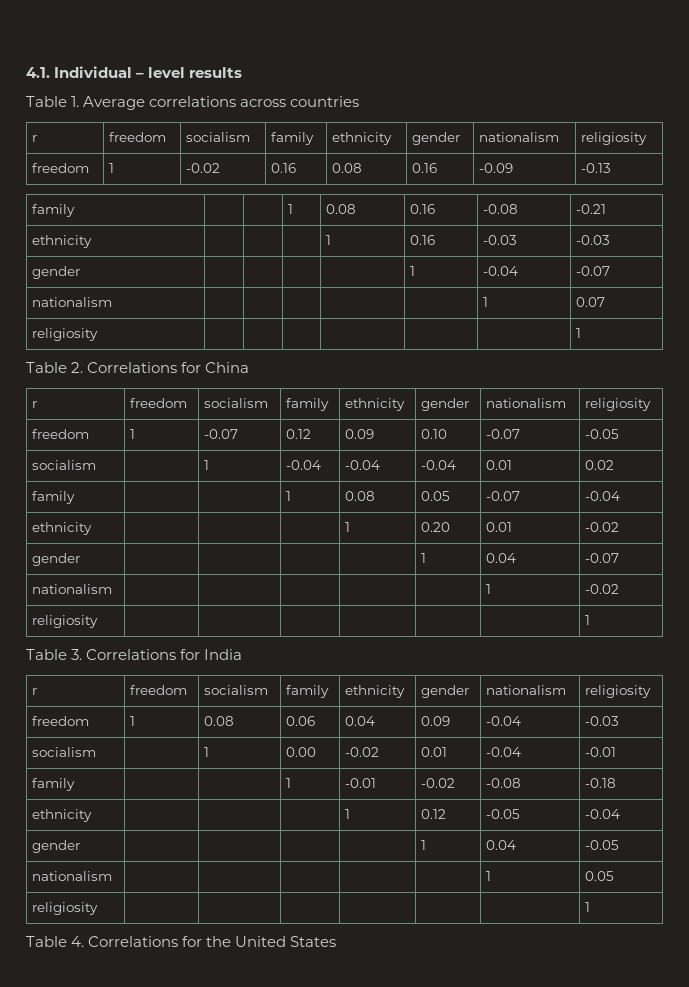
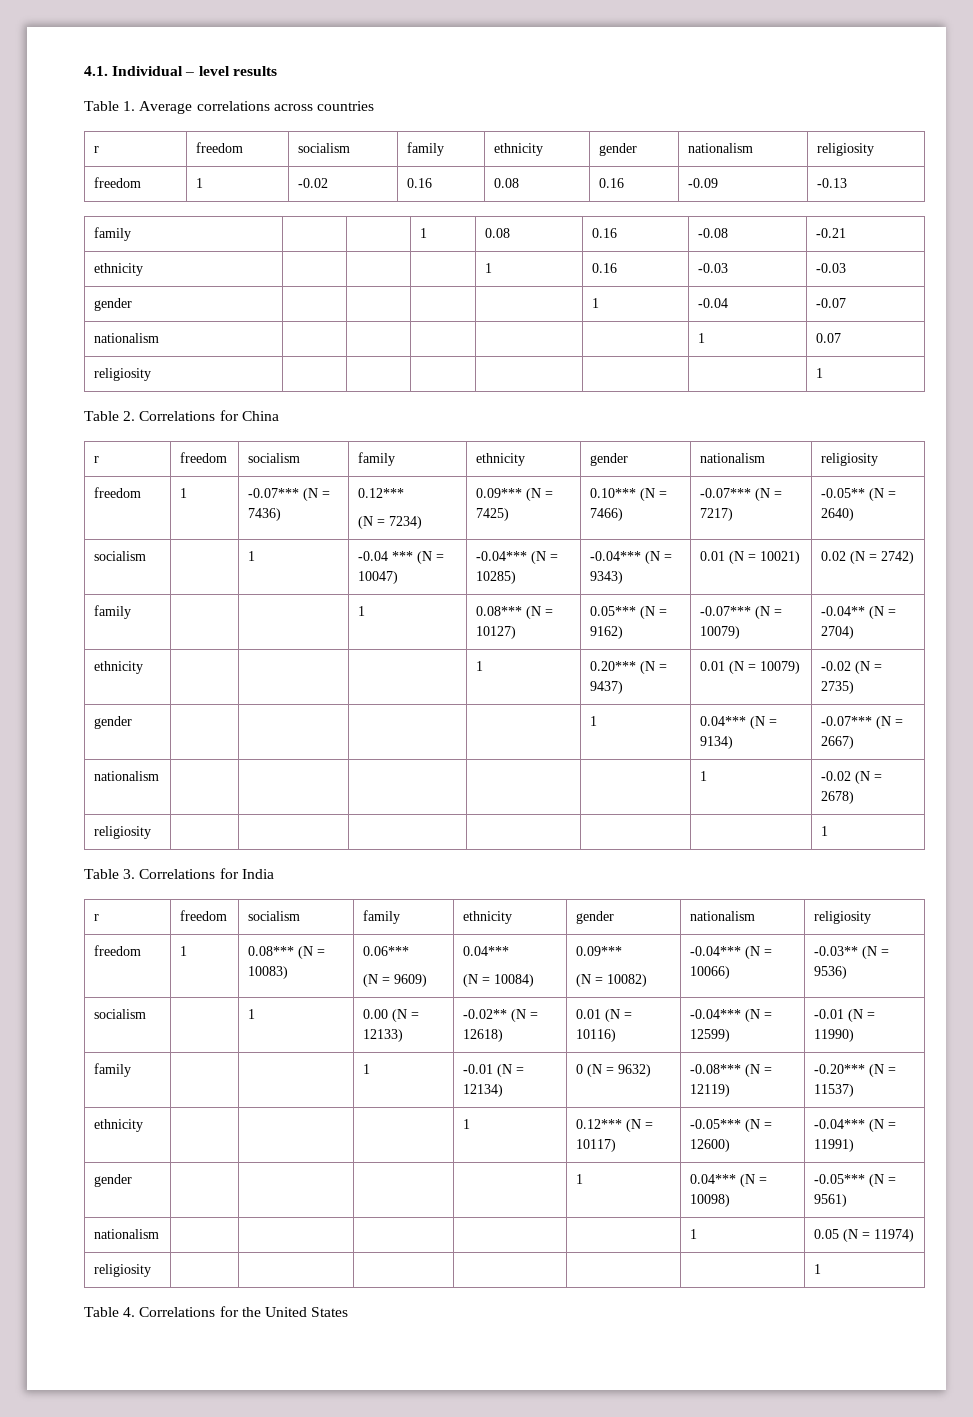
- freedom | 1 | -0.07 | 0.12 | 0.09 | 0.10 | -0.07 | -0.05
- socialism | | 1 | -0.04 | -0.04 | -0.04 | 0.01 | 0.02
- family | | | 1 | 0.08 | 0.05 | -0.07 | -0.04
- ethnicity | | | | 1 | 0.20 | 0.01 | -0.02
- gender | | | | | 1 | 0.04 | -0.07
+ freedom | 1 | -0.07*** (N = 7436) | 0.12***
+ (N = 7234) | 0.09*** (N = 7425) | 0.10*** (N = 7466) | -0.07*** (N = 7217) | -0.05** (N = 2640)
+ socialism | | 1 | -0.04 *** (N = 10047) | -0.04*** (N = 10285) | -0.04*** (N = 9343) | 0.01 (N = 10021) | 0.02 (N = 2742)
+ family | | | 1 | 0.08*** (N = 10127) | 0.05*** (N = 9162) | -0.07*** (N = 10079) | -0.04** (N = 2704)
+ ethnicity | | | | 1 | 0.20*** (N = 9437) | 0.01 (N = 10079) | -0.02 (N = 2735)
+ gender | | | | | 1 | 0.04*** (N = 9134) | -0.07*** (N = 2667)
- nationalism | | | | | | 1 | -0.02
+ nationalism | | | | | | 1 | -0.02 (N = 2678)
- freedom | 1 | 0.08 | 0.06 | 0.04 | 0.09 | -0.04 | -0.03
- socialism | | 1 | 0.00 | -0.02 | 0.01 | -0.04 | -0.01
- family | | | 1 | -0.01 | -0.02 | -0.08 | -0.18
- ethnicity | | | | 1 | 0.12 | -0.05 | -0.04
- gender | | | | | 1 | 0.04 | -0.05
+ freedom | 1 | 0.08*** (N = 10083) | 0.06***
+ (N = 9609) | 0.04***
+ (N = 10084) | 0.09***
+ (N = 10082) | -0.04*** (N = 10066) | -0.03** (N = 9536)
+ socialism | | 1 | 0.00 (N = 12133) | -0.02** (N = 12618) | 0.01 (N = 10116) | -0.04*** (N = 12599) | -0.01 (N = 11990)
+ family | | | 1 | -0.01 (N = 12134) | 0 (N = 9632) | -0.08*** (N = 12119) | -0.20*** (N = 11537)
+ ethnicity | | | | 1 | 0.12*** (N = 10117) | -0.05*** (N = 12600) | -0.04*** (N = 11991)
+ gender | | | | | 1 | 0.04*** (N = 10098) | -0.05*** (N = 9561)
- nationalism | | | | | | 1 | 0.05
+ nationalism | | | | | | 1 | 0.05 (N = 11974)

